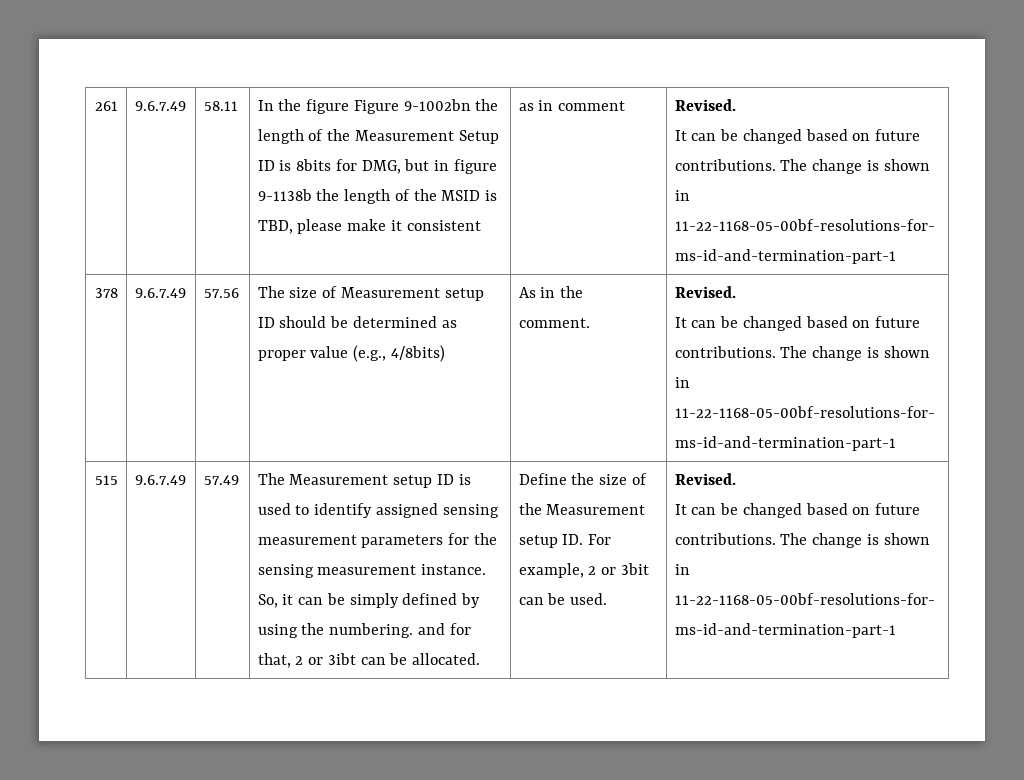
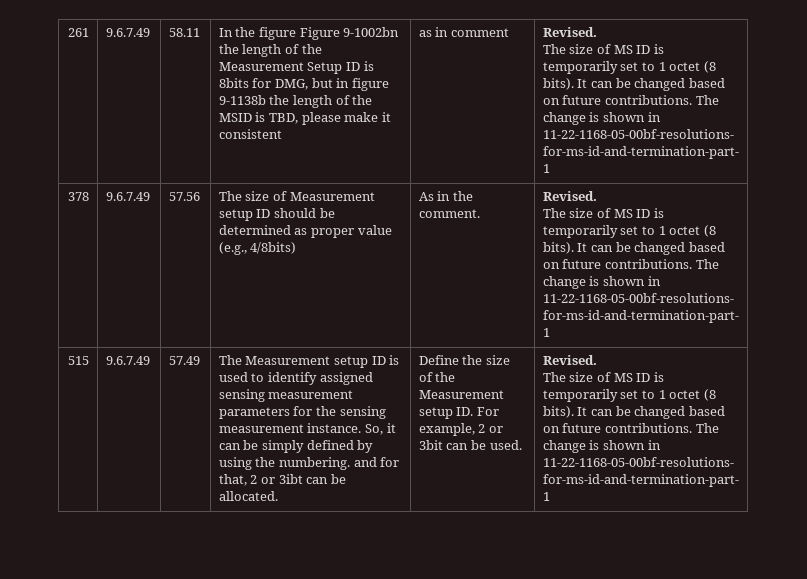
  as in comment | Revised.
- It can be changed based on future contributions.
+ The size of MS ID is temporarily set to 1 octet (8 bits). It can be changed based on future contributions.
  As in the comment. | Revised.
- It can be changed based on future contributions.
+ The size of MS ID is temporarily set to 1 octet (8 bits). It can be changed based on future contributions.
  Define the size of the Measurement setup ID. For example, 2 or 3bit can be used. | Revised.
- It can be changed based on future contributions.
+ The size of MS ID is temporarily set to 1 octet (8 bits). It can be changed based on future contributions.

